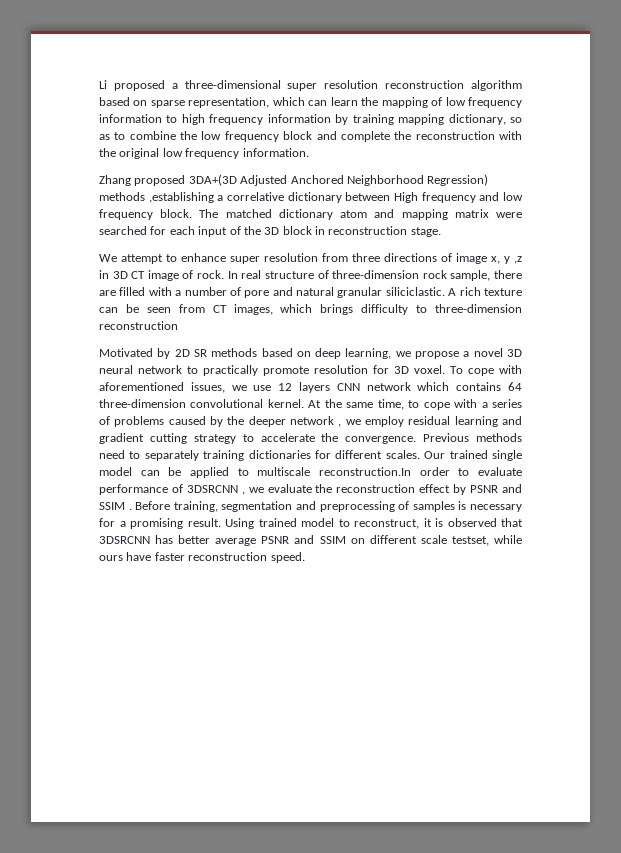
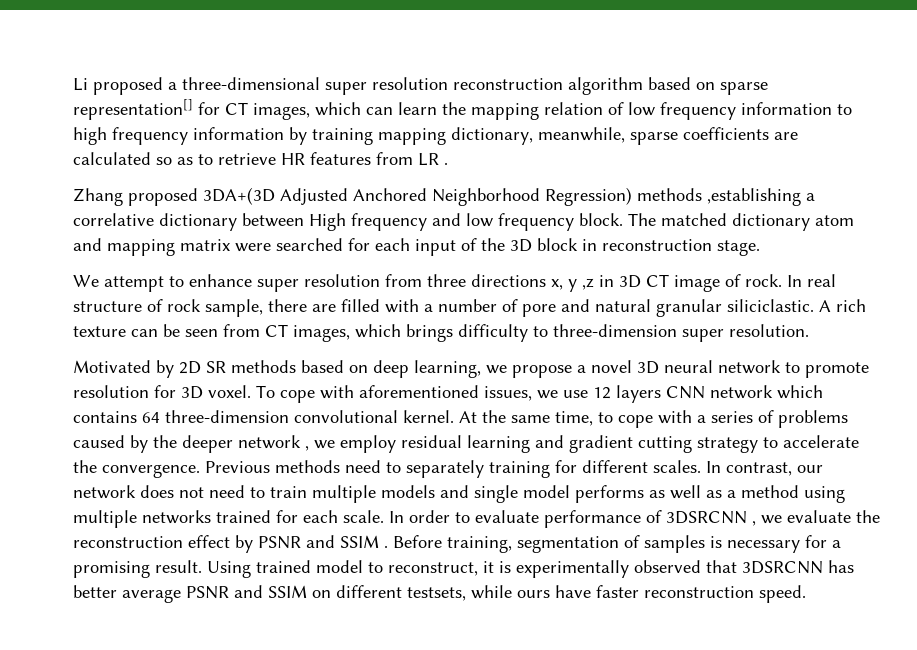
- Li proposed a three-dimensional super resolution reconstruction algorithm based on sparse representation, which can learn the mapping of low frequency information to high frequency information by training mapping dictionary, so as to combine the low frequency block and complete the reconstruction with the original low frequency information.
+ Li proposed a three-dimensional super resolution reconstruction algorithm based on sparse representation[] for CT images, which can learn the mapping relation of low frequency information to high frequency information by training mapping dictionary, meanwhile, sparse coefficients are calculated so as to retrieve HR features from LR .
- We attempt to enhance super resolution from three directions of image x, y ,z in 3D CT image of rock.
+ We attempt to enhance super resolution from three directions x, y ,z in 3D CT image of rock.
- In real structure of three-dimension rock sample, there are filled with a number of pore and natural granular siliciclastic.
+ In real structure of rock sample, there are filled with a number of pore and natural granular siliciclastic.
- A rich texture can be seen from CT images, which brings difficulty to three-dimension reconstruction
+ A rich texture can be seen from CT images, which brings difficulty to three-dimension super resolution.
- Motivated by 2D SR methods based on deep learning, we propose a novel 3D neural network to practically promote resolution for 3D voxel.
+ Motivated by 2D SR methods based on deep learning, we propose a novel 3D neural network to promote resolution for 3D voxel.
- Previous methods need to separately training dictionaries for different scales.
+ Previous methods need to separately training for different scales.
- Our trained single model can be applied to multiscale reconstruction.In order to evaluate performance of 3DSRCNN , we evaluate the reconstruction effect by PSNR and SSIM .
+ In contrast, our network does not need to train multiple models and single model performs as well as a method using multiple networks trained for each scale. In order to evaluate performance of 3DSRCNN , we evaluate the reconstruction effect by PSNR and SSIM .
- Before training, segmentation and preprocessing of samples is necessary for a promising result.
+ Before training, segmentation of samples is necessary for a promising result.
- Using trained model to reconstruct, it is observed that 3DSRCNN has better average PSNR and SSIM on different scale testset, while ours have faster reconstruction speed.
+ Using trained model to reconstruct, it is experimentally observed that 3DSRCNN has better average PSNR and SSIM on different testsets, while ours have faster reconstruction speed.

